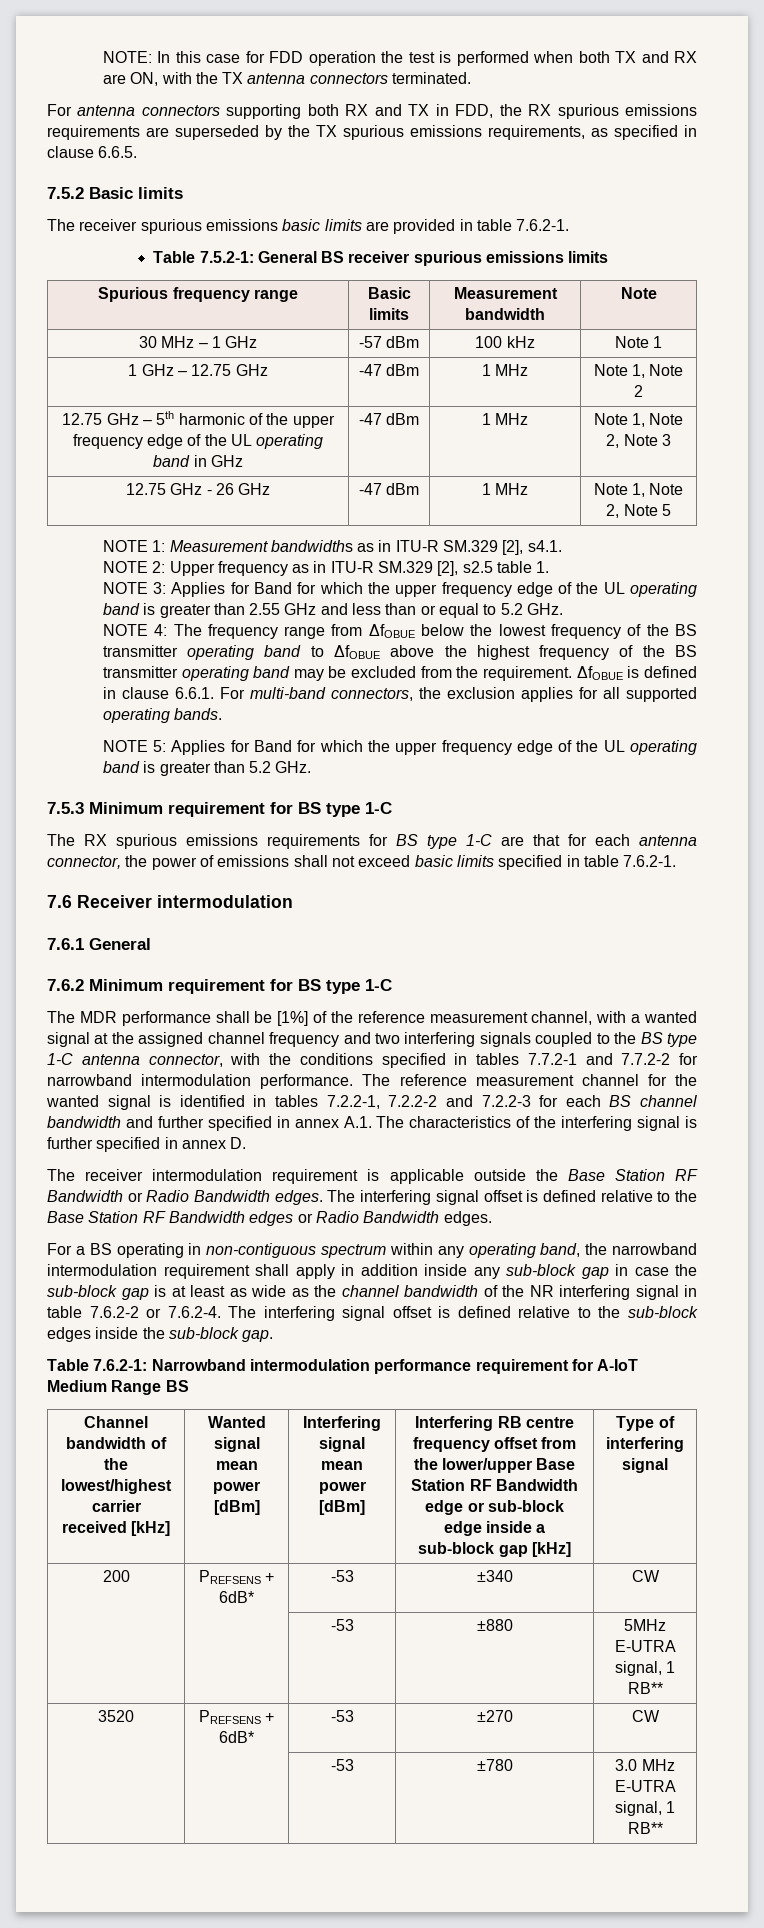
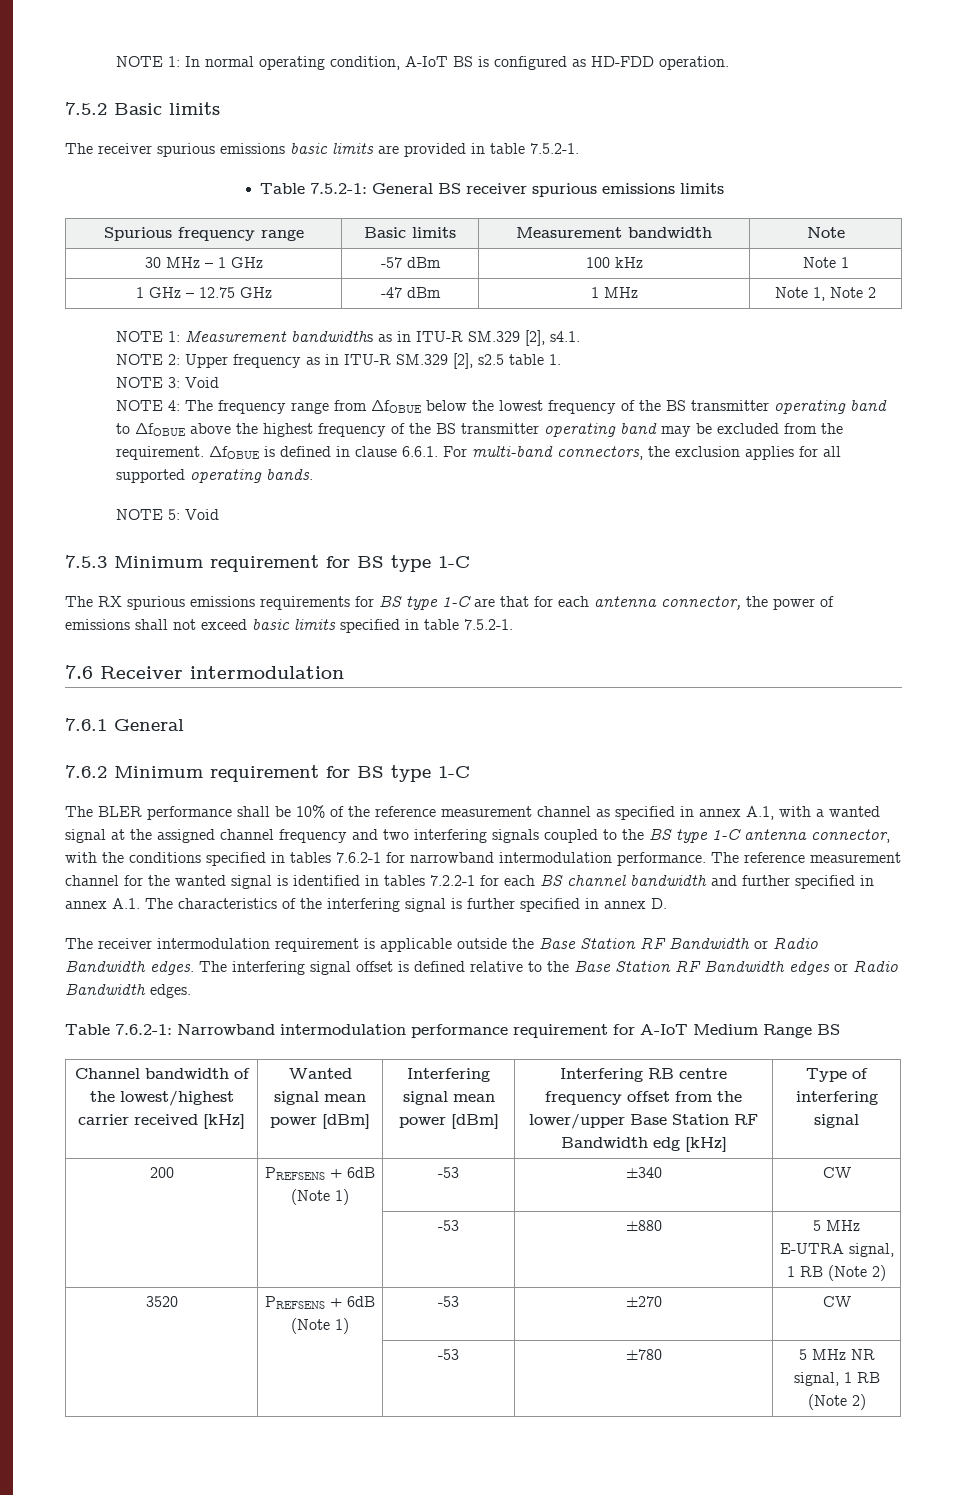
- NOTE: In this case for FDD operation the test is performed when both TX and RX are ON, with the TX antenna connectors terminated.
- For antenna connectors supporting both RX and TX in FDD, the RX spurious emissions requirements are superseded by the TX spurious emissions requirements, as specified in clause 6.6.5.
+ NOTE 1: In normal operating condition, A-IoT BS is configured as HD-FDD operation.
- The receiver spurious emissions basic limits are provided in table 7.6.2-1.
+ The receiver spurious emissions basic limits are provided in table 7.5.2-1.
- 12.75 GHz – 5th harmonic of the upper frequency edge of the UL operating band in GHz | -47 dBm | 1 MHz | Note 1, Note 2, Note 3
- 12.75 GHz - 26 GHz | -47 dBm | 1 MHz | Note 1, Note 2, Note 5
- NOTE 3: Applies for Band for which the upper frequency edge of the UL operating band is greater than 2.55 GHz and less than or equal to 5.2 GHz.
+ NOTE 3: Void
- NOTE 5: Applies for Band for which the upper frequency edge of the UL operating band is greater than 5.2 GHz.
+ NOTE 5: Void
- The RX spurious emissions requirements for BS type 1-C are that for each antenna connector, the power of emissions shall not exceed basic limits specified in table 7.6.2-1.
+ The RX spurious emissions requirements for BS type 1-C are that for each antenna connector, the power of emissions shall not exceed basic limits specified in table 7.5.2-1.
- The MDR performance shall be [1%] of the reference measurement channel, with a wanted signal at the assigned channel frequency and two interfering signals coupled to the BS type 1-C antenna connector, with the conditions specified in tables 7.7.2-1 and 7.7.2-2 for narrowband intermodulation performance.
+ The BLER performance shall be 10% of the reference measurement channel as specified in annex A.1, with a wanted signal at the assigned channel frequency and two interfering signals coupled to the BS type 1-C antenna connector, with the conditions specified in tables 7.6.2-1 for narrowband intermodulation performance.
- The reference measurement channel for the wanted signal is identified in tables 7.2.2-1, 7.2.2-2 and 7.2.2-3 for each BS channel bandwidth and further specified in annex A.1. The characteristics of the interfering signal is further specified in annex D.
+ The reference measurement channel for the wanted signal is identified in tables 7.2.2-1 for each BS channel bandwidth and further specified in annex A.1. The characteristics of the interfering signal is further specified in annex D.
- For a BS operating in non-contiguous spectrum within any operating band, the narrowband intermodulation requirement shall apply in addition inside any sub-block gap in case the sub-block gap is at least as wide as the channel bandwidth of the NR interfering signal in table 7.6.2-2 or 7.6.2-4. The interfering signal offset is defined relative to the sub-block edges inside the sub-block gap.
- Interfering RB centre frequency offset from the lower/upper Base Station RF Bandwidth edge or sub-block edge inside a sub-block gap [kHz]
+ Interfering RB centre frequency offset from the lower/upper Base Station RF Bandwidth edg [kHz]
- 200 | PREFSENS + 6dB* | -53 | ±340 | CW
+ 200 | PREFSENS + 6dB (Note 1) | -53 | ±340 | CW
- | | -53 | ±880 | 5MHz E-UTRA signal, 1 RB**
+ | | -53 | ±880 | 5 MHz E-UTRA signal, 1 RB (Note 2)
- 3520 | PREFSENS + 6dB* | -53 | ±270 | CW
+ 3520 | PREFSENS + 6dB (Note 1) | -53 | ±270 | CW
- | | -53 | ±780 | 3.0 MHz E-UTRA signal, 1 RB**
+ | | -53 | ±780 | 5 MHz NR signal, 1 RB (Note 2)

